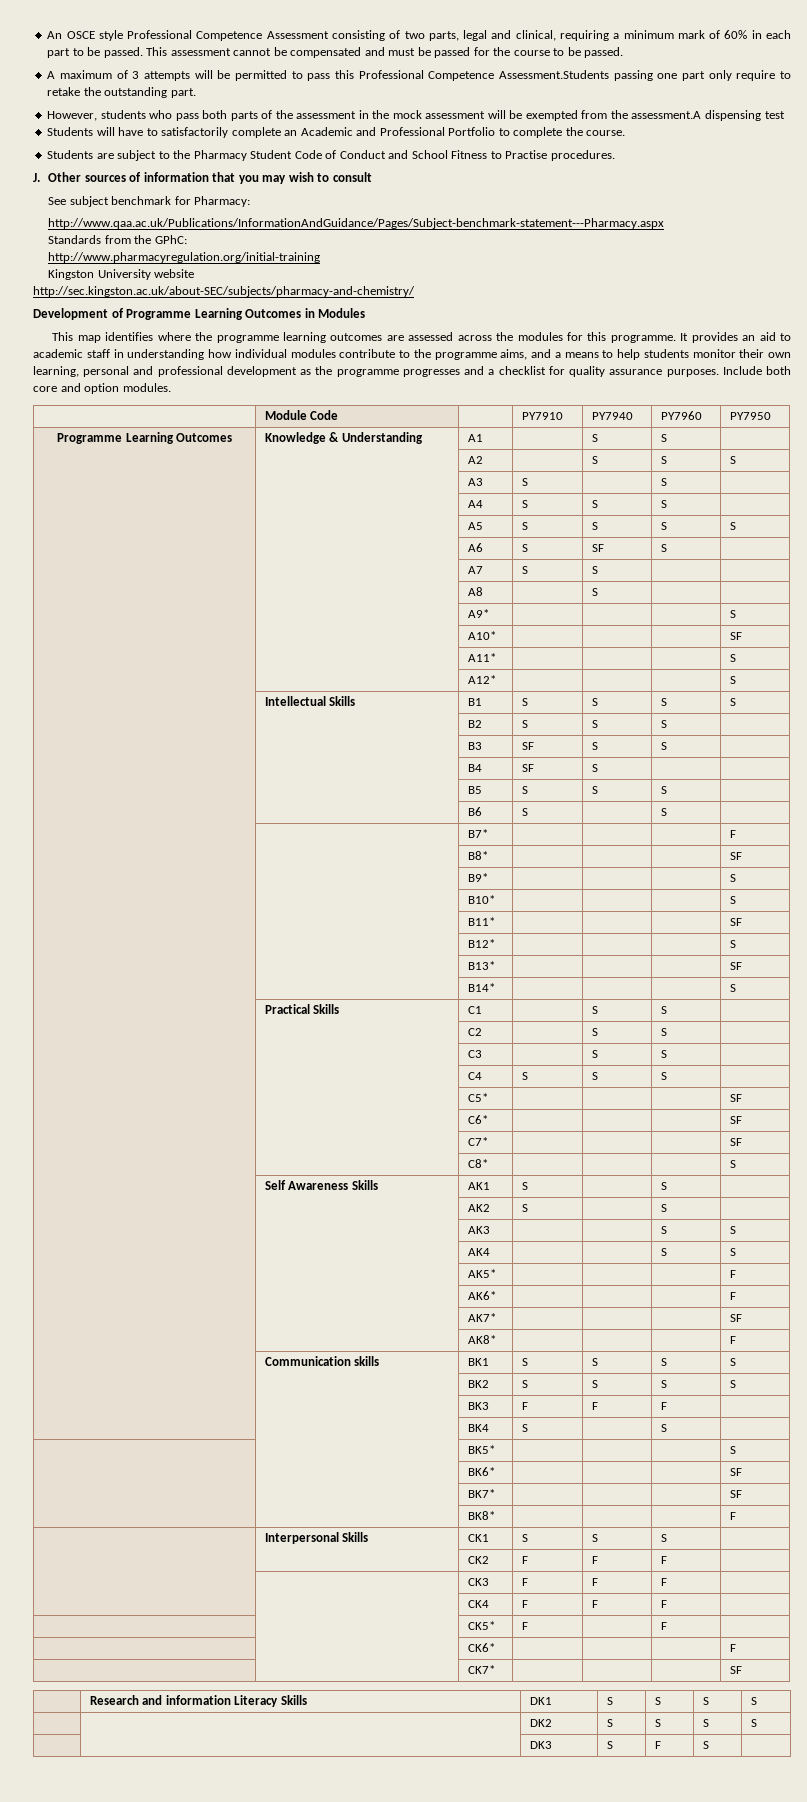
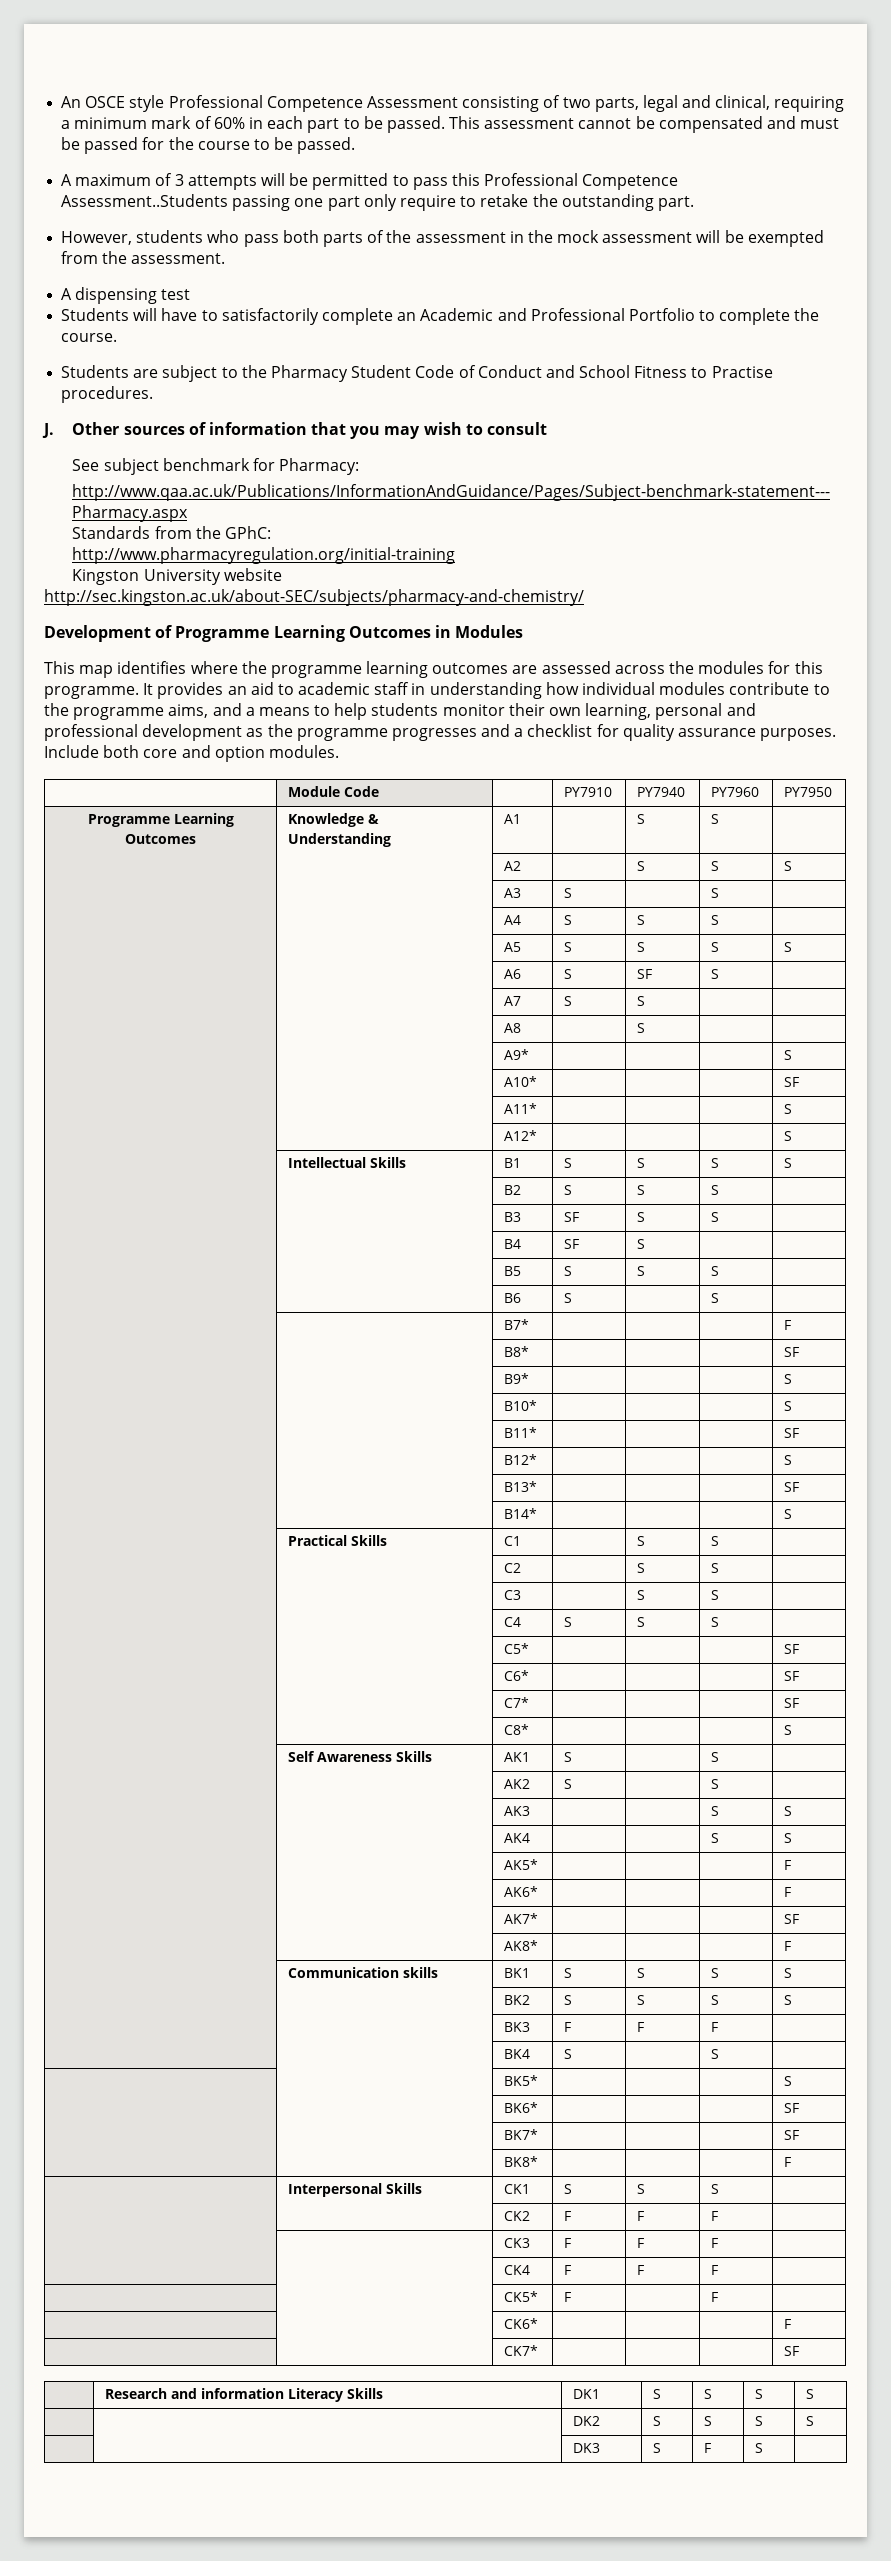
- A maximum of 3 attempts will be permitted to pass this Professional Competence Assessment.Students passing one part only require to retake the outstanding part.
+ A maximum of 3 attempts will be permitted to pass this Professional Competence Assessment..Students passing one part only require to retake the outstanding part.
- However, students who pass both parts of the assessment in the mock assessment will be exempted from the assessment.A dispensing test
+ However, students who pass both parts of the assessment in the mock assessment will be exempted from the assessment.
+ A dispensing test

